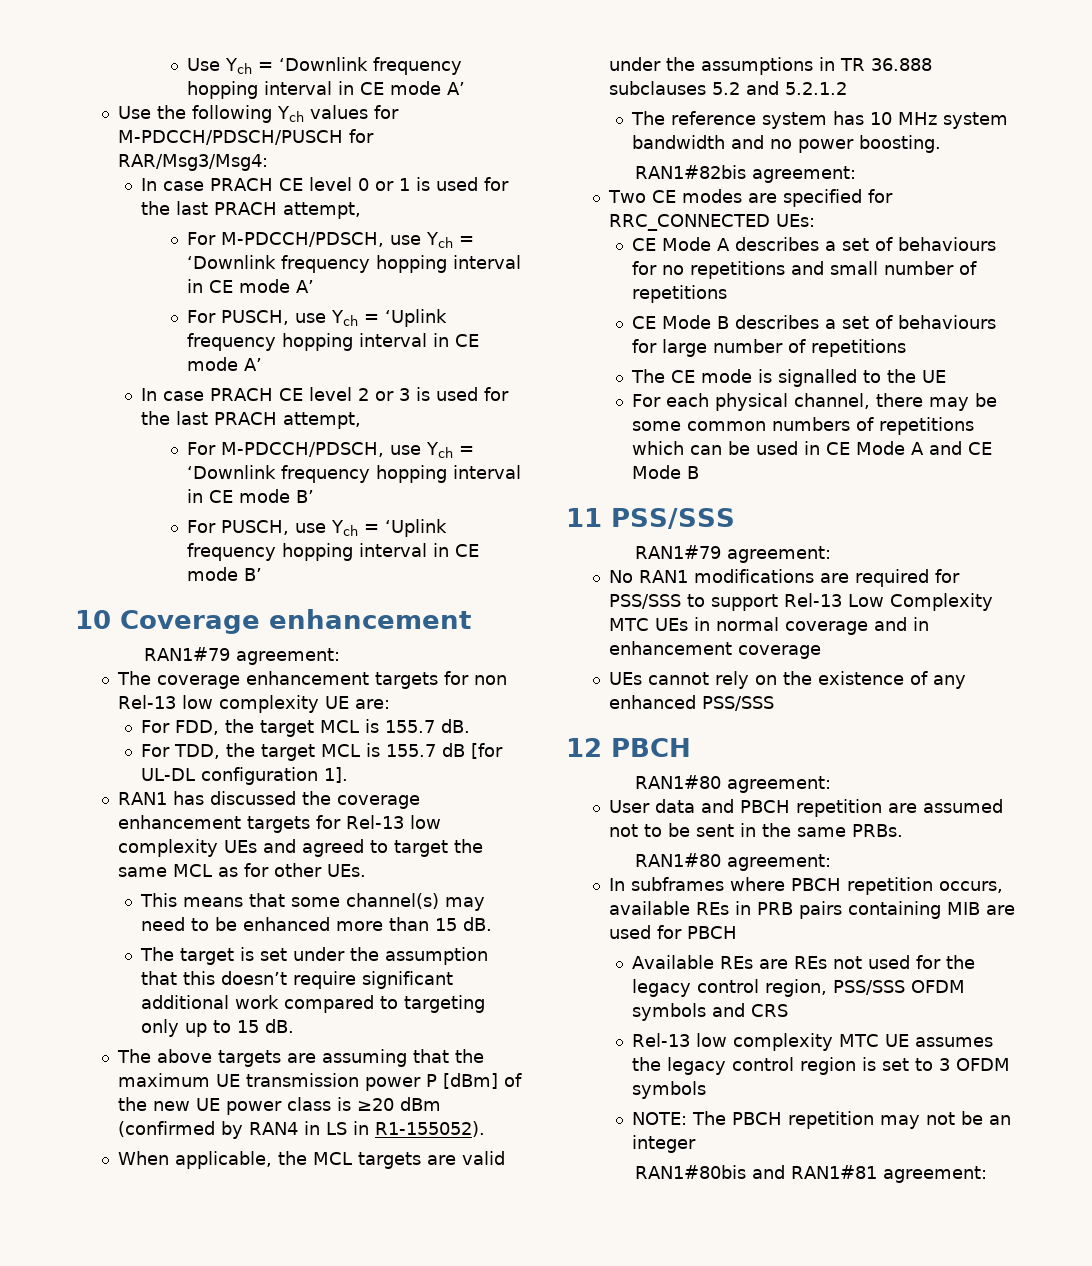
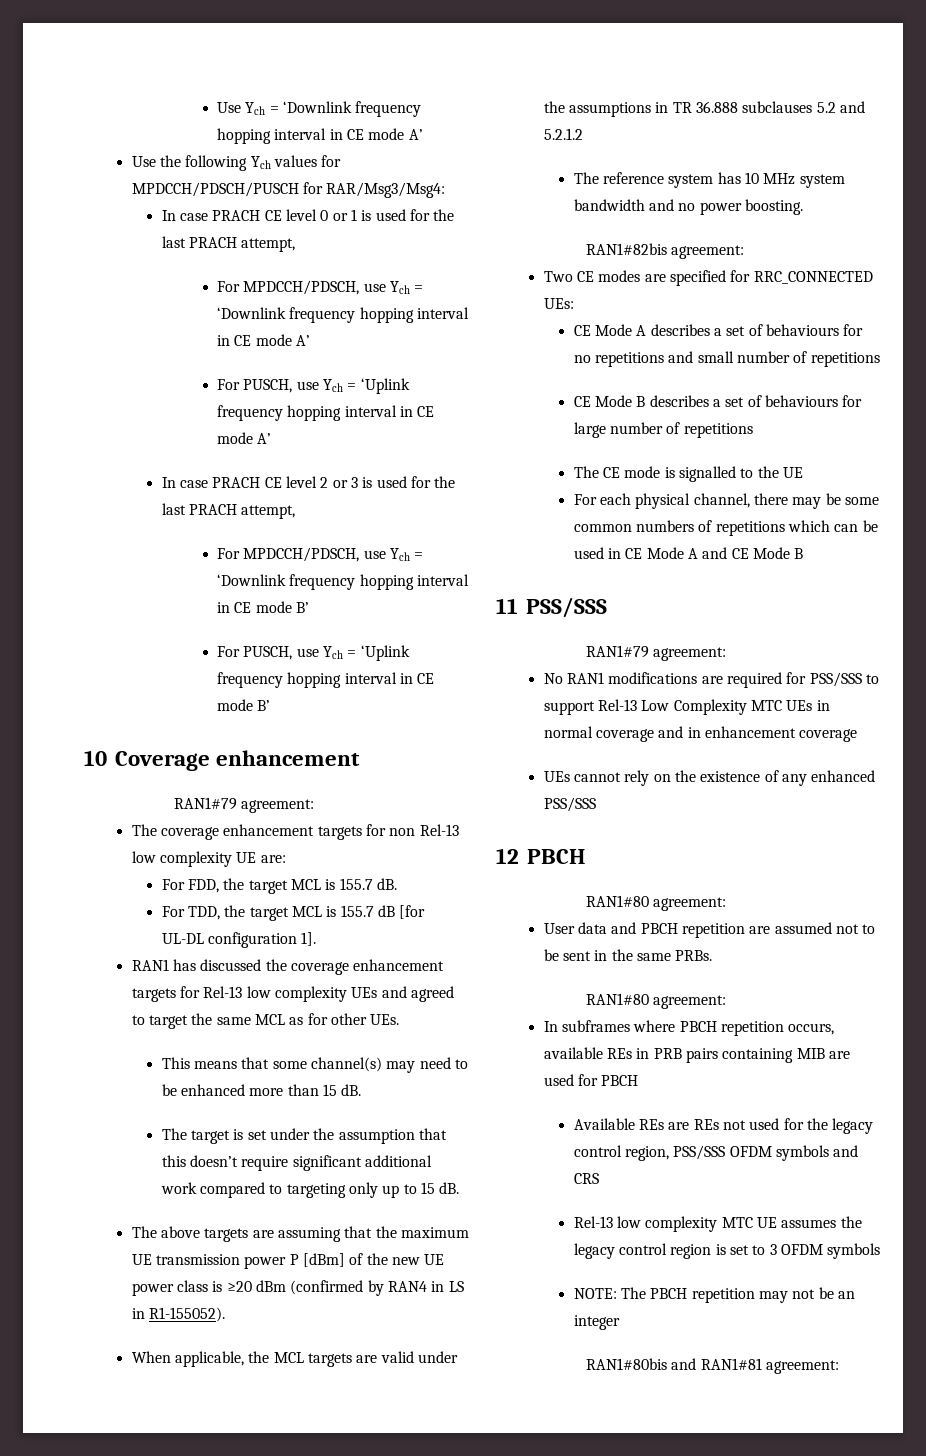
- Use the following Ych values for M-PDCCH/PDSCH/PUSCH for RAR/Msg3/Msg4:
+ Use the following Ych values for MPDCCH/PDSCH/PUSCH for RAR/Msg3/Msg4:
- For M-PDCCH/PDSCH, use Ych = ‘Downlink frequency hopping interval in CE mode A’
+ For MPDCCH/PDSCH, use Ych = ‘Downlink frequency hopping interval in CE mode A’
- For M-PDCCH/PDSCH, use Ych = ‘Downlink frequency hopping interval in CE mode B’
+ For MPDCCH/PDSCH, use Ych = ‘Downlink frequency hopping interval in CE mode B’

